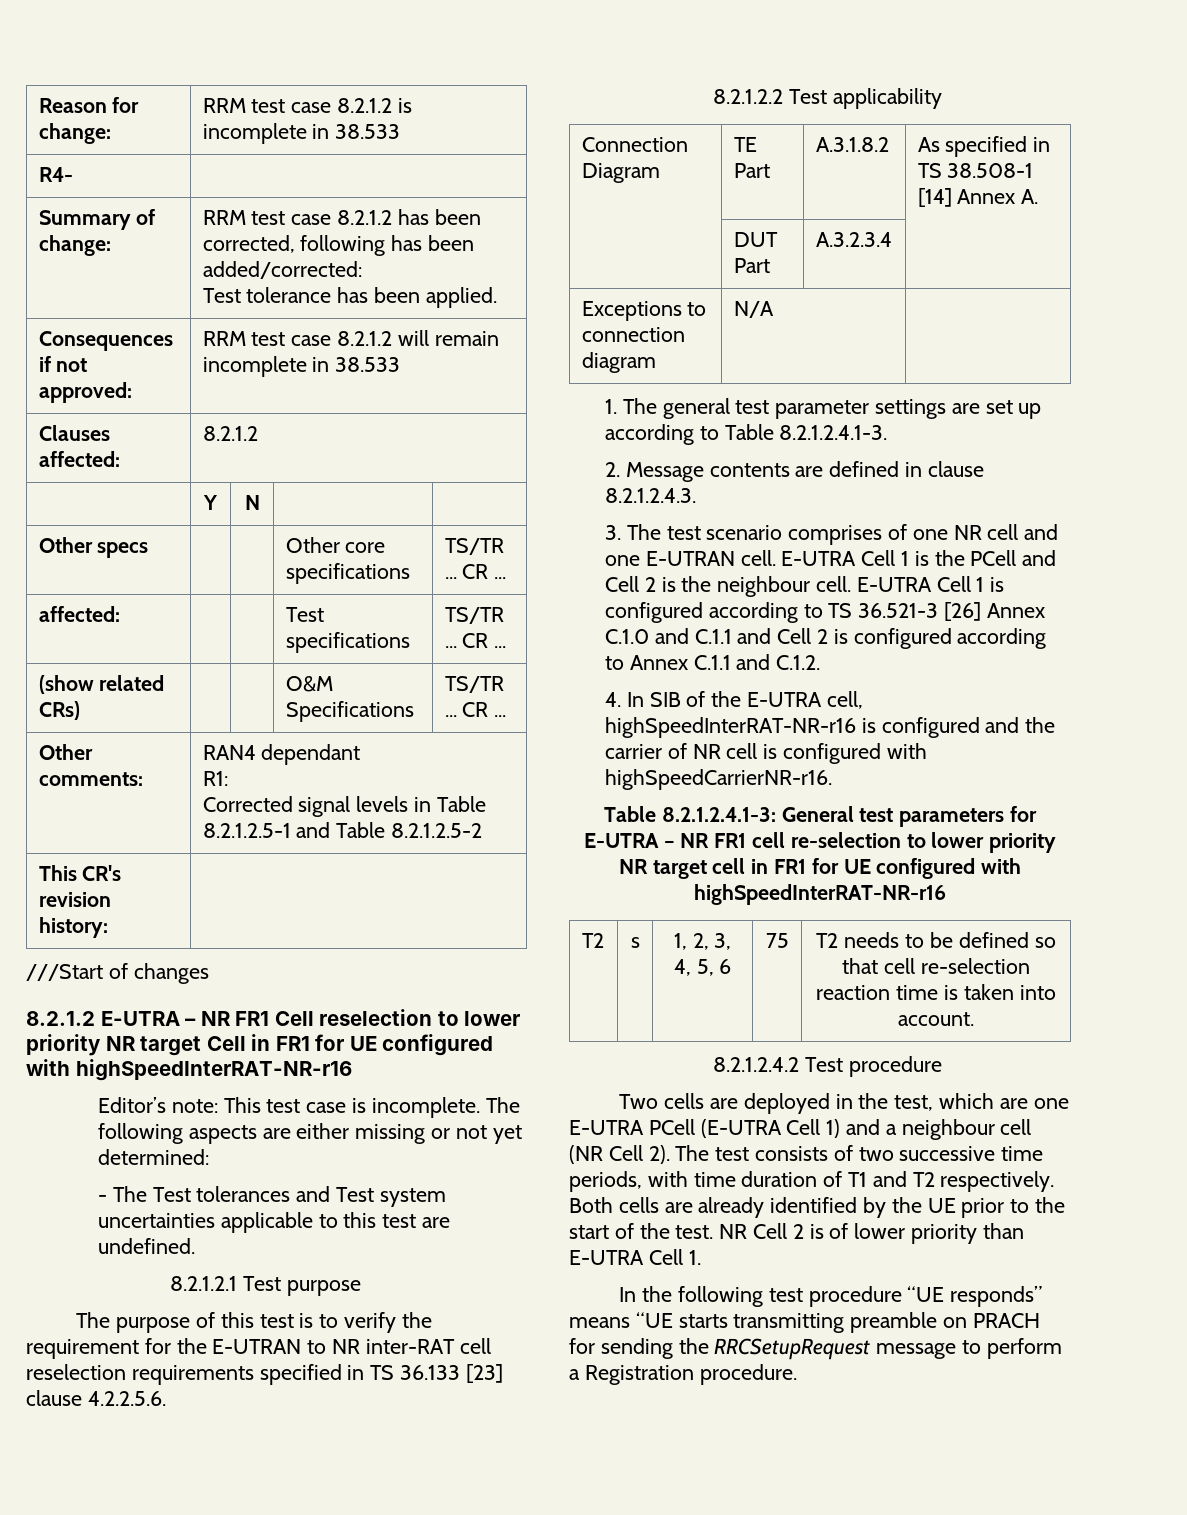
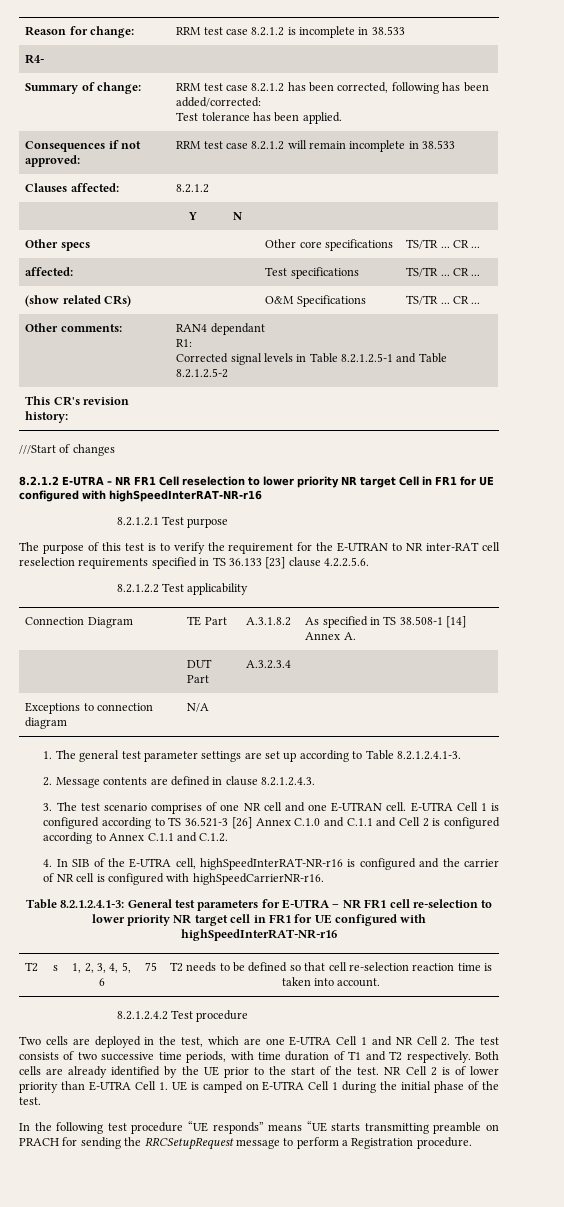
- Editor’s note: This test case is incomplete. The following aspects are either missing or not yet determined:
- - The Test tolerances and Test system uncertainties applicable to this test are undefined.
- E-UTRA Cell 1 is the PCell and Cell 2 is the neighbour cell. E-UTRA Cell 1 is configured according to TS 36.521-3 [26] Annex C.1.0 and C.1.1 and Cell 2 is configured according to Annex C.1.1 and C.1.2.
+ E-UTRA Cell 1 is configured according to TS 36.521-3 [26] Annex C.1.0 and C.1.1 and Cell 2 is configured according to Annex C.1.1 and C.1.2.
- Two cells are deployed in the test, which are one E-UTRA PCell (E-UTRA Cell 1) and a neighbour cell (NR Cell 2). The test consists of two successive time periods, with time duration of T1 and T2 respectively.
+ Two cells are deployed in the test, which are one E-UTRA Cell 1 and NR Cell 2. The test consists of two successive time periods, with time duration of T1 and T2 respectively.
- NR Cell 2 is of lower priority than E-UTRA Cell 1.
+ NR Cell 2 is of lower priority than E-UTRA Cell 1. UE is camped on E-UTRA Cell 1 during the initial phase of the test.

